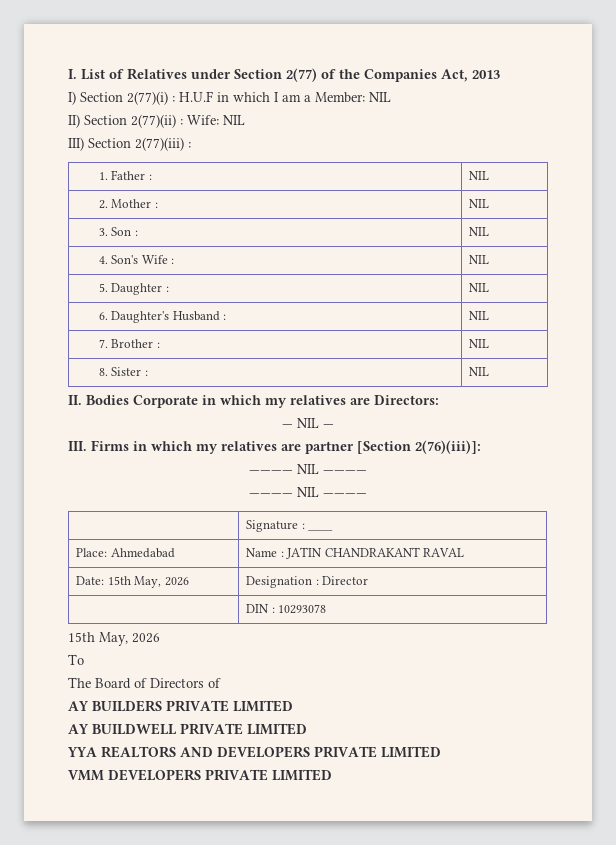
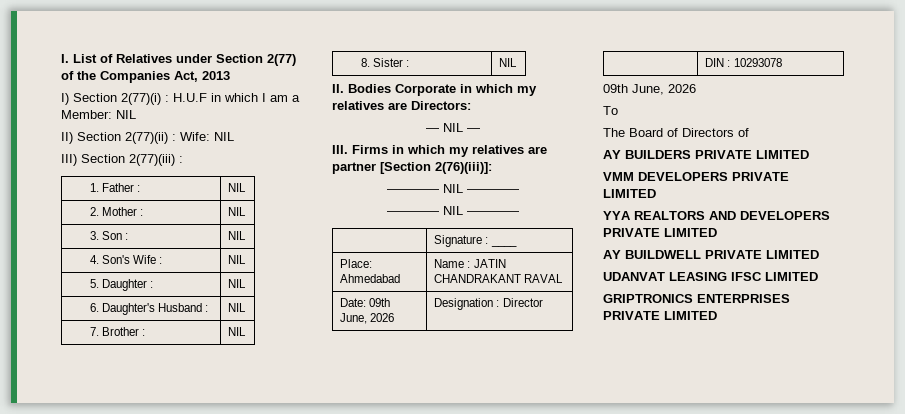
- Date: 15th May, 2026 | Designation : Director
+ Date: 09th June, 2026 | Designation : Director
  | DIN : 10293078
- 15th May, 2026
+ 09th June, 2026
- AY BUILDWELL PRIVATE LIMITED
+ VMM DEVELOPERS PRIVATE LIMITED
- VMM DEVELOPERS PRIVATE LIMITED
+ AY BUILDWELL PRIVATE LIMITED
+ UDANVAT LEASING IFSC LIMITED
+ GRIPTRONICS ENTERPRISES PRIVATE LIMITED

